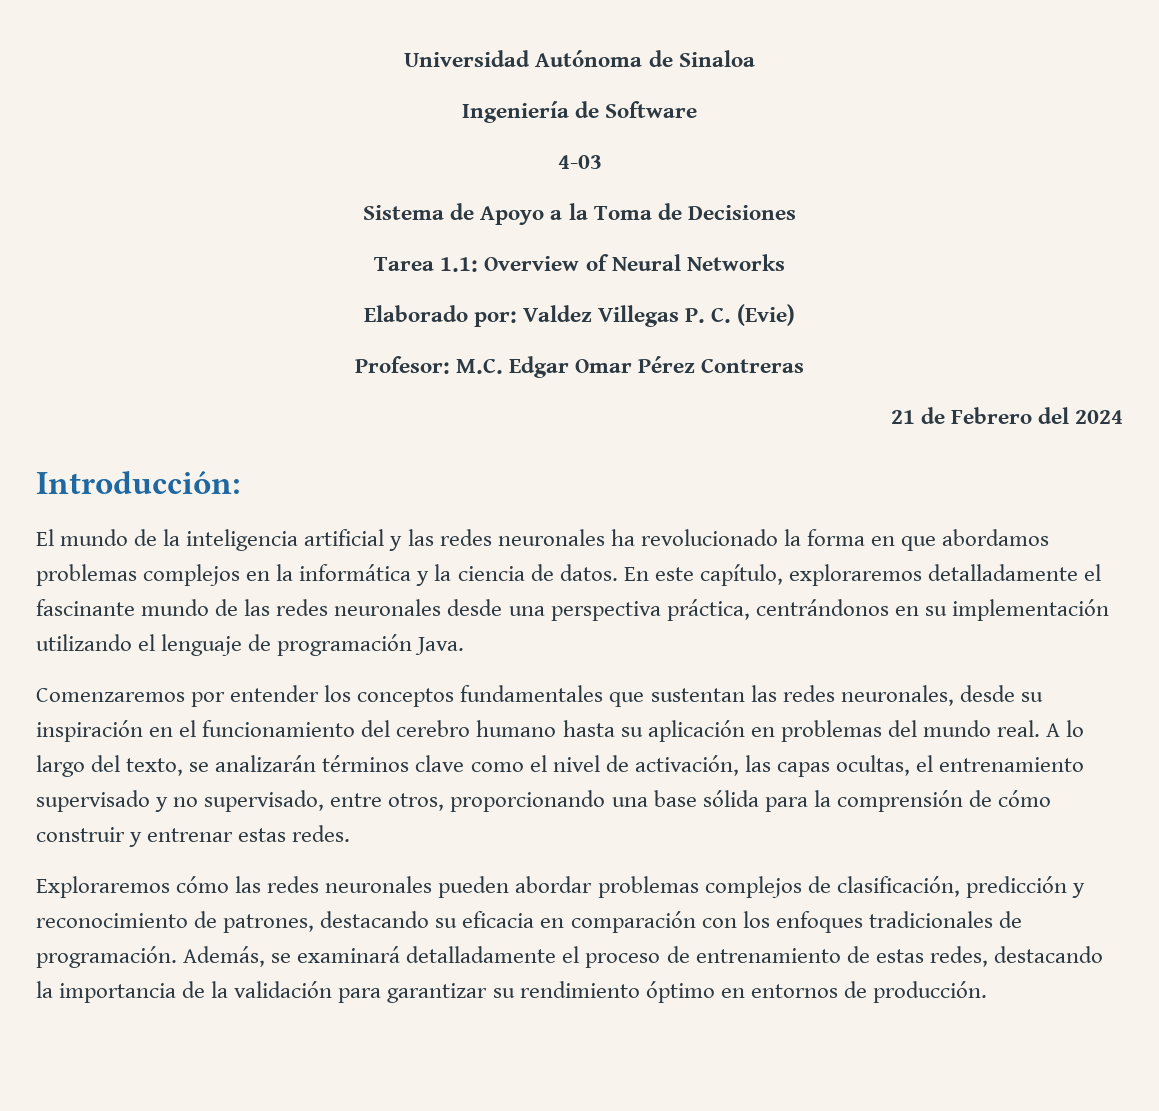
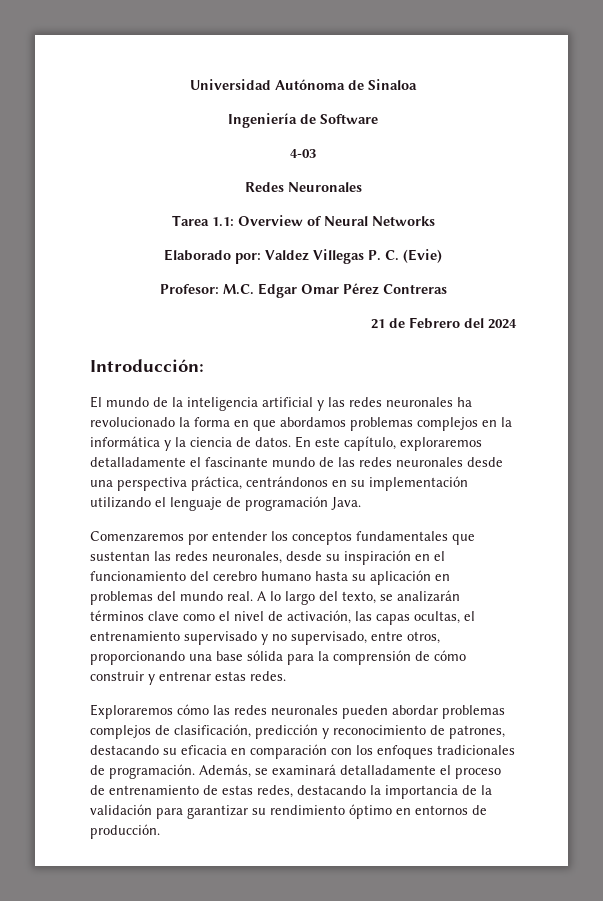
- Sistema de Apoyo a la Toma de Decisiones
+ Redes Neuronales

